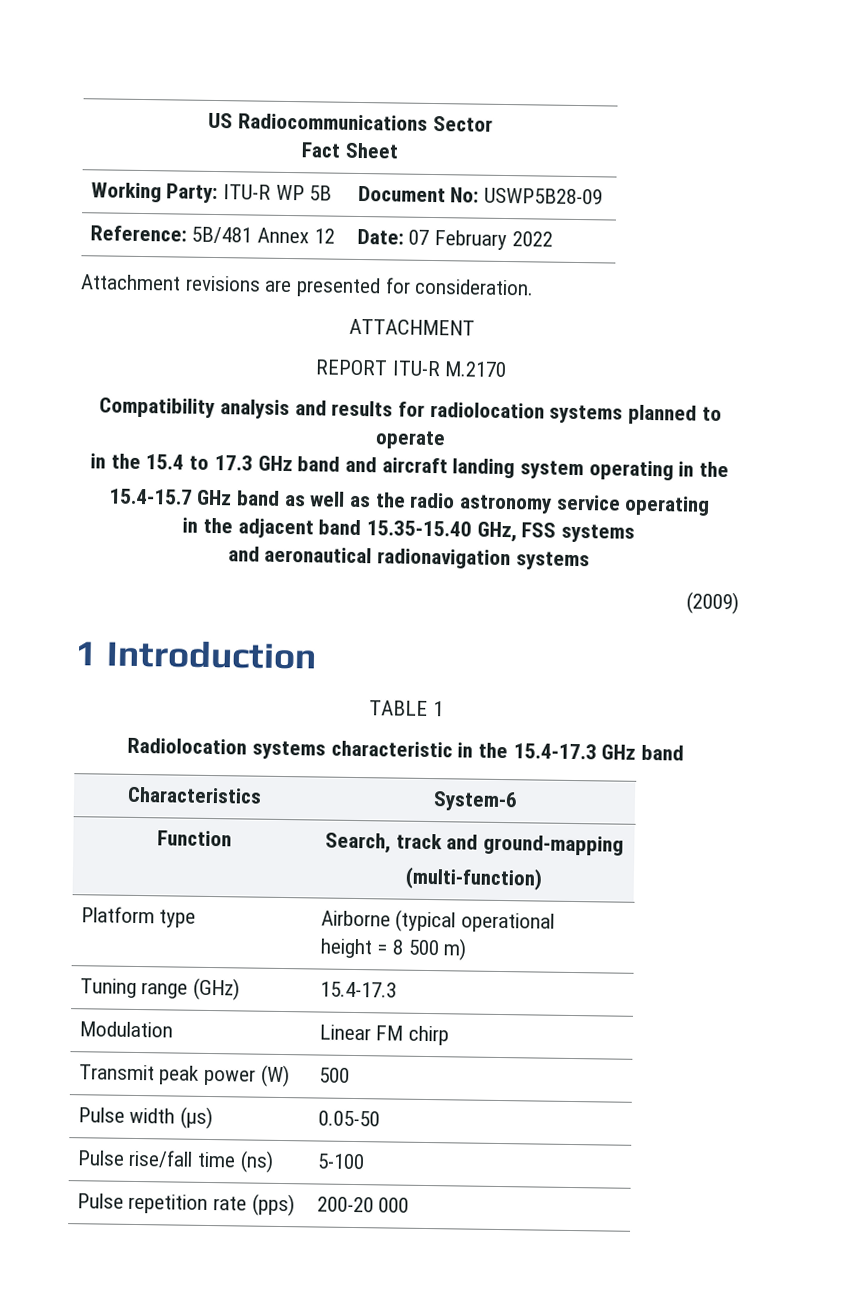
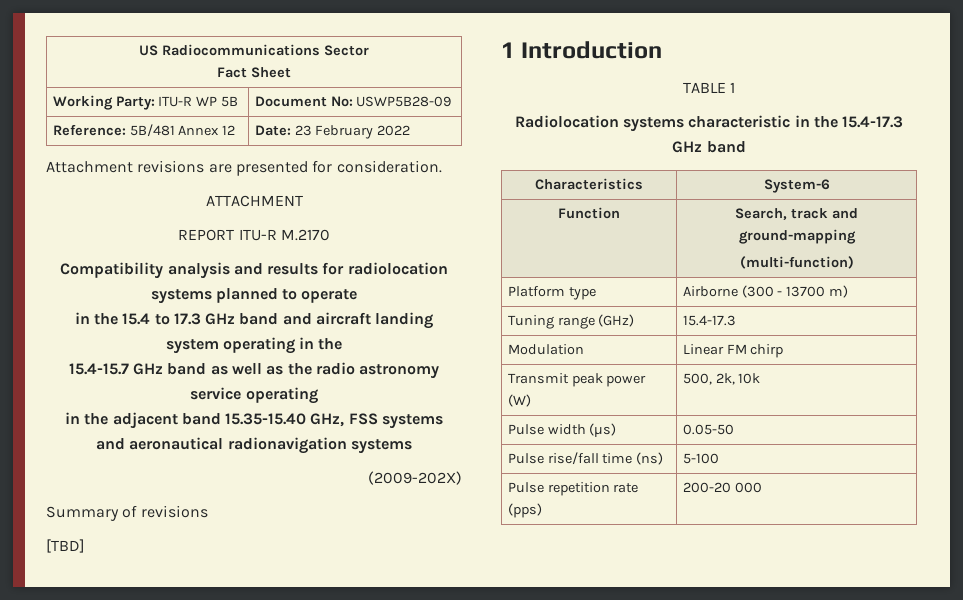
- Reference: 5B/481 Annex 12 | Date: 07 February 2022
+ Reference: 5B/481 Annex 12 | Date: 23 February 2022
- (2009)
+ (2009-202X)
+ Summary of revisions
+ [TBD]
- Platform type | Airborne (typical operational
- height = 8 500 m)
+ Platform type | Airborne (300 - 13700 m)
- Transmit peak power (W) | 500
+ Transmit peak power (W) | 500, 2k, 10k

